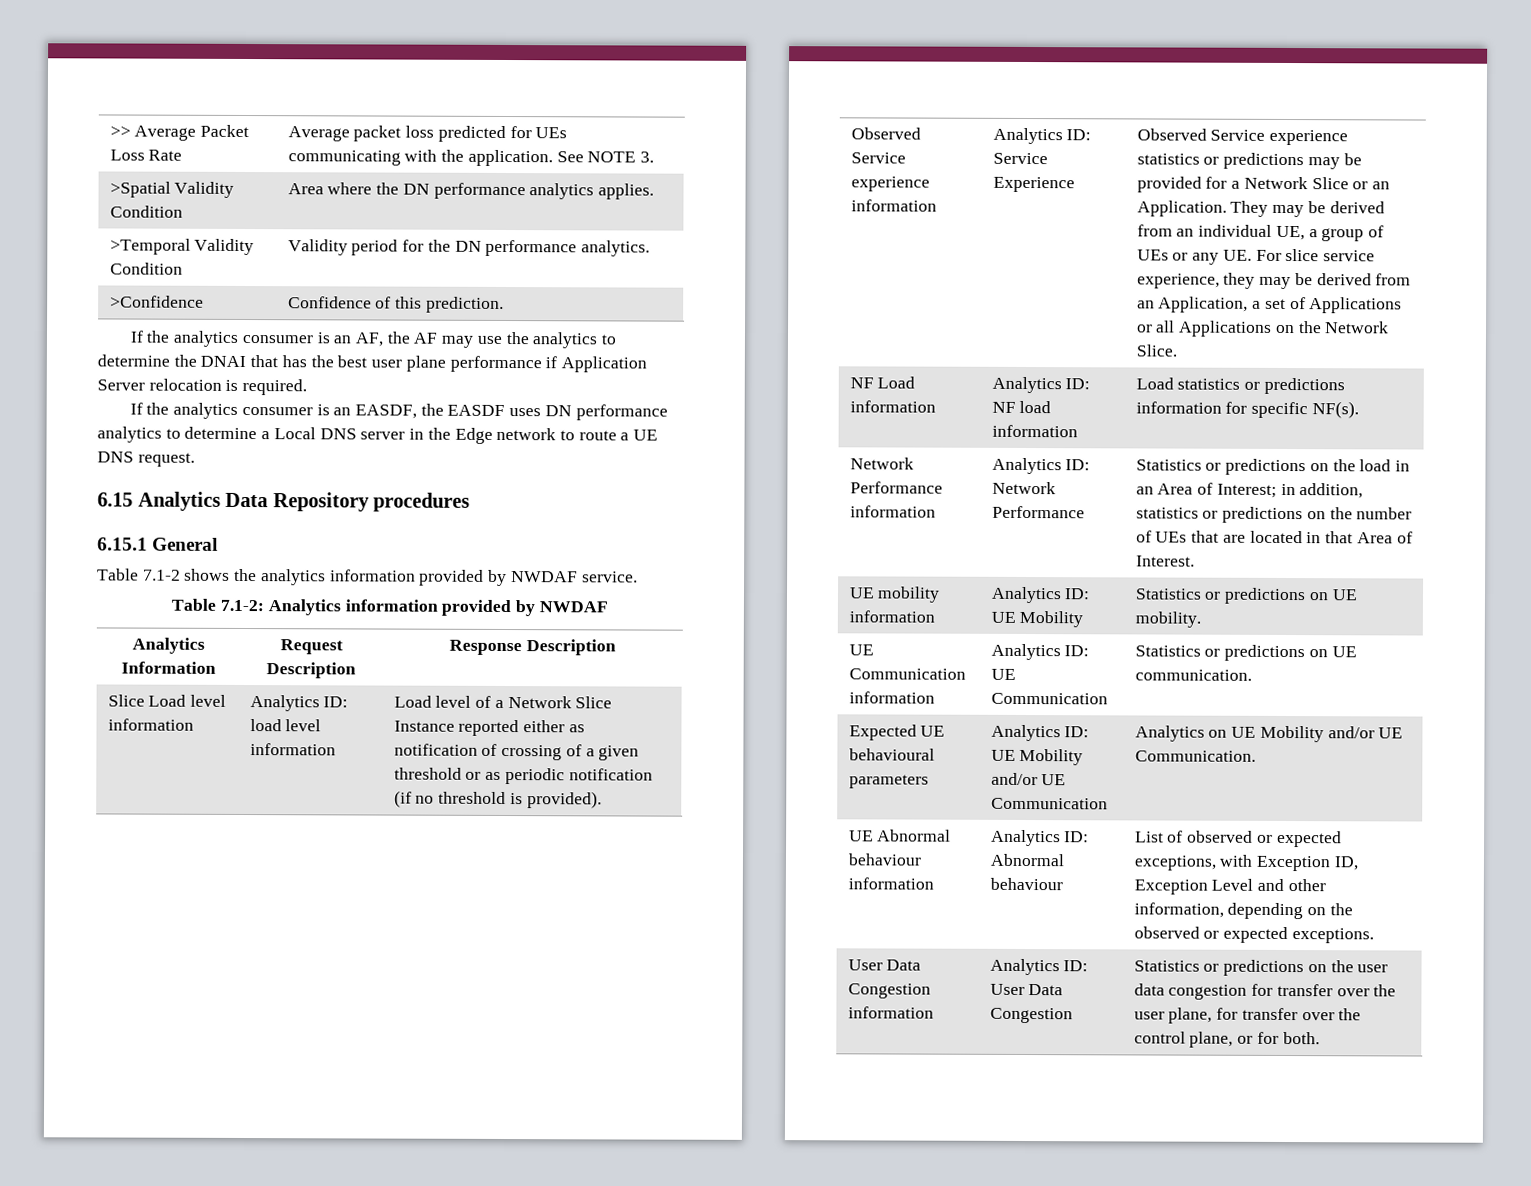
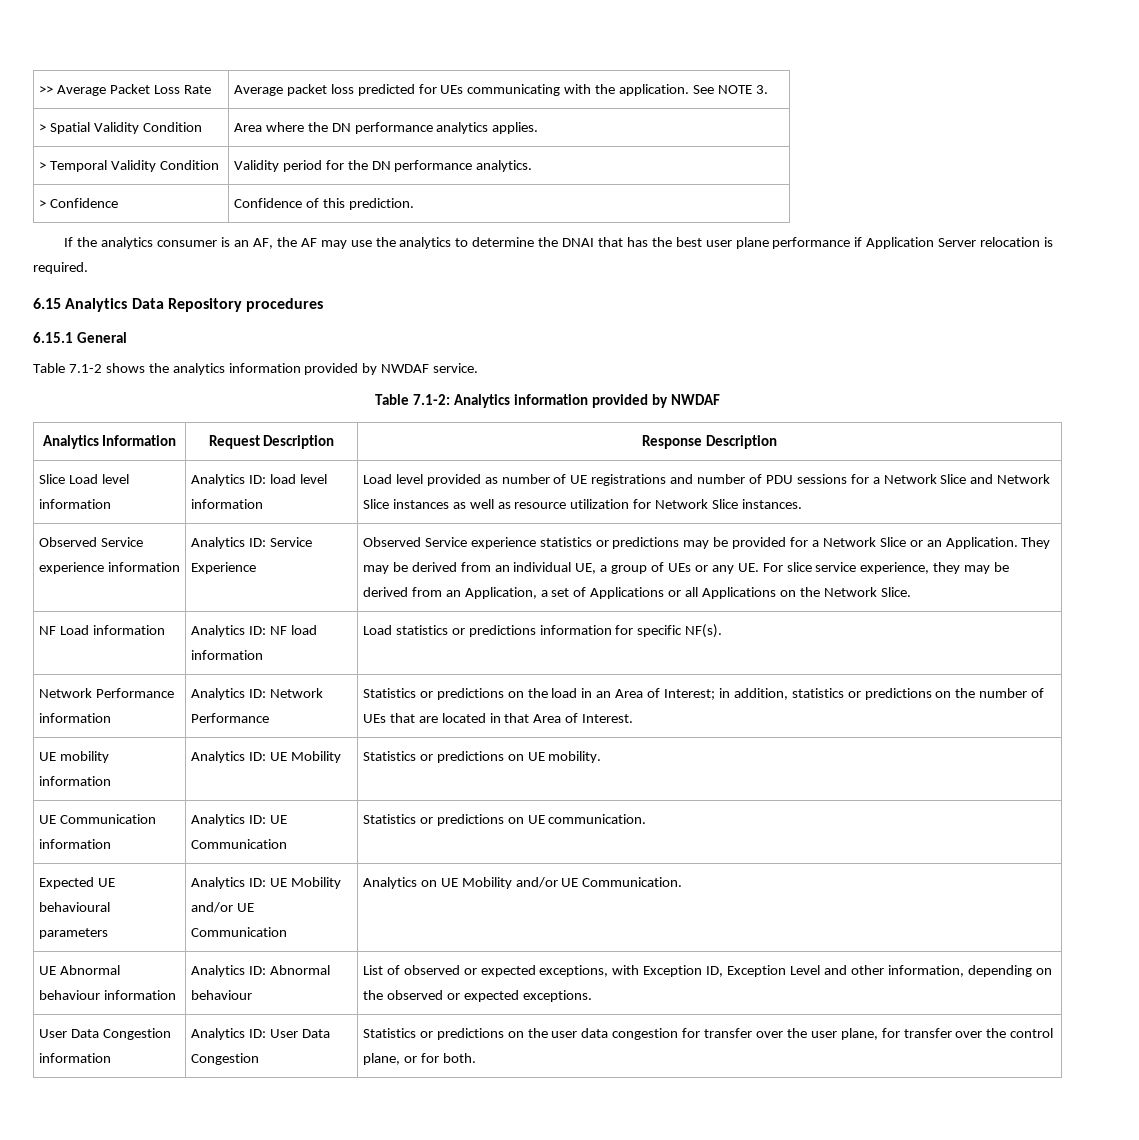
- >Spatial Validity Condition | Area where the DN performance analytics applies.
+ > Spatial Validity Condition | Area where the DN performance analytics applies.
- >Temporal Validity Condition | Validity period for the DN performance analytics.
+ > Temporal Validity Condition | Validity period for the DN performance analytics.
- >Confidence | Confidence of this prediction.
+ > Confidence | Confidence of this prediction.
- If the analytics consumer is an EASDF, the EASDF uses DN performance analytics to determine a Local DNS server in the Edge network to route a UE DNS request.
- Slice Load level information | Analytics ID: load level information | Load level of a Network Slice Instance reported either as notification of crossing of a given threshold or as periodic notification (if no threshold is provided).
+ Slice Load level information | Analytics ID: load level information | Load level provided as number of UE registrations and number of PDU sessions for a Network Slice and Network Slice instances as well as resource utilization for Network Slice instances.

